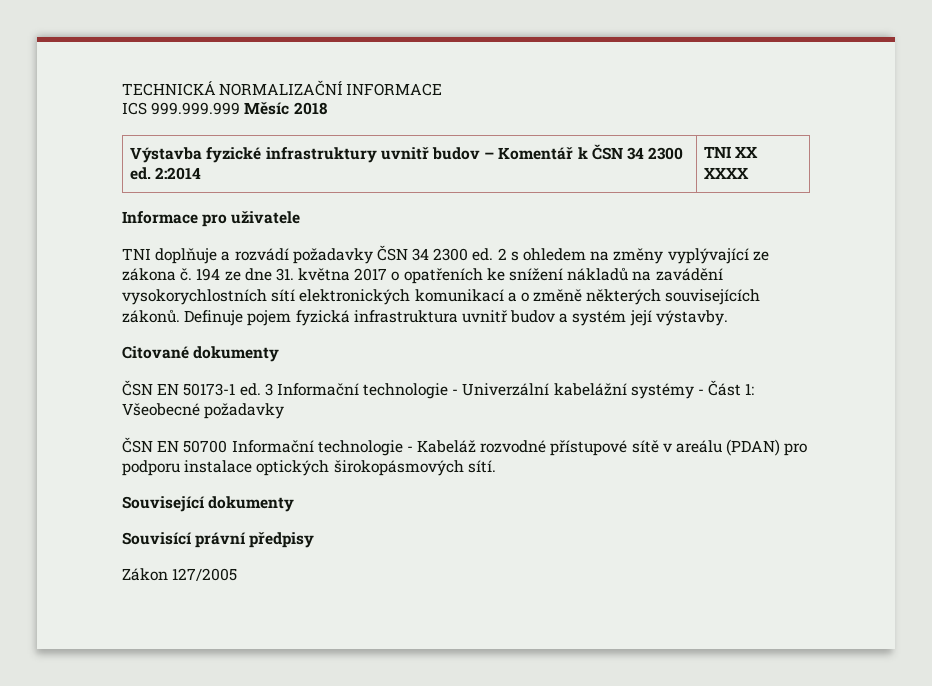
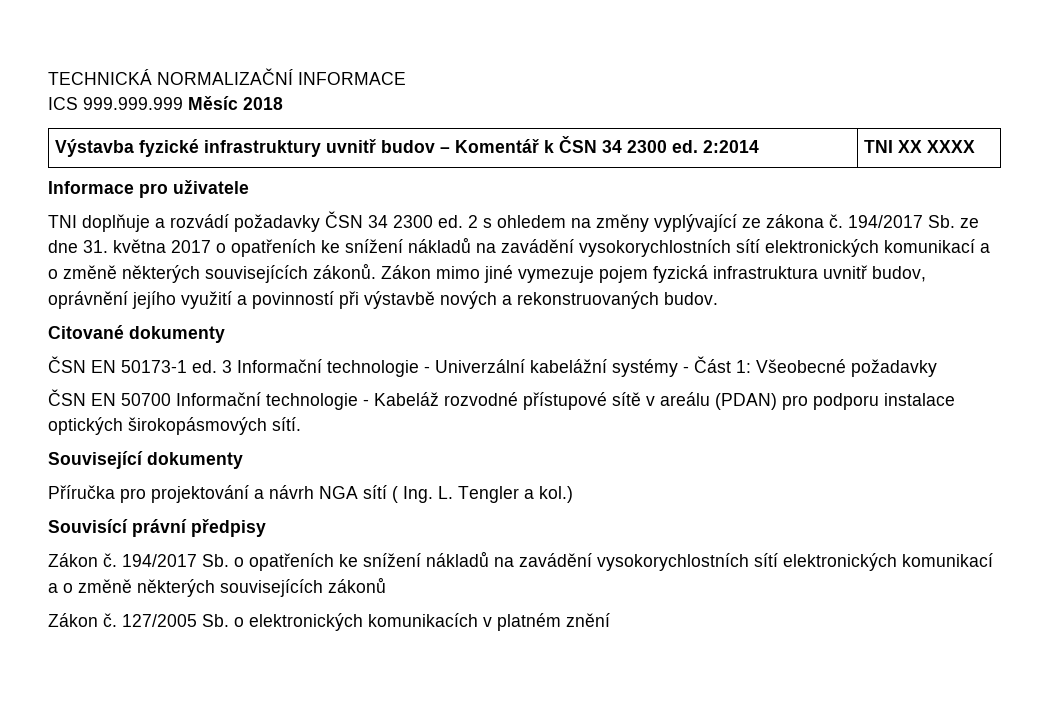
- 194 ze dne 31. května 2017 o opatřeních ke snížení nákladů na zavádění vysokorychlostních sítí elektronických komunikací a o změně některých souvisejících zákonů.
+ 194/2017 Sb. ze dne 31. května 2017 o opatřeních ke snížení nákladů na zavádění vysokorychlostních sítí elektronických komunikací a o změně některých souvisejících zákonů.
- Definuje pojem fyzická infrastruktura uvnitř budov a systém její výstavby.
+ Zákon mimo jiné vymezuje pojem fyzická infrastruktura uvnitř budov, oprávnění jejího využití a povinností při výstavbě nových a rekonstruovaných budov.
+ Příručka pro projektování a návrh NGA sítí ( Ing. L. Tengler a kol.)
  Souvisící právní předpisy
- Zákon 127/2005
+ Zákon č. 194/2017 Sb. o opatřeních ke snížení nákladů na zavádění vysokorychlostních sítí elektronických komunikací a o změně některých souvisejících zákonů
+ Zákon č. 127/2005 Sb. o elektronických komunikacích v platném znění

